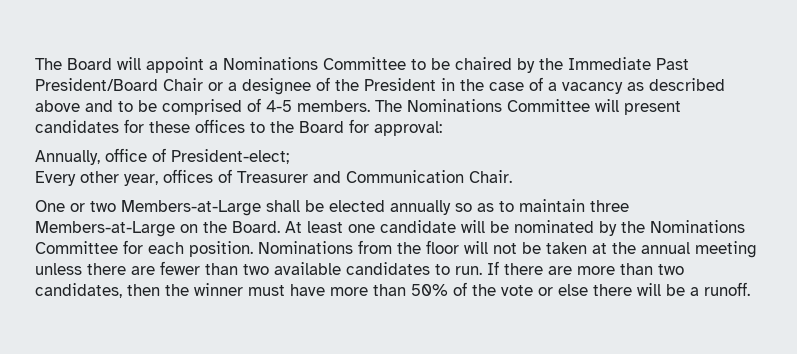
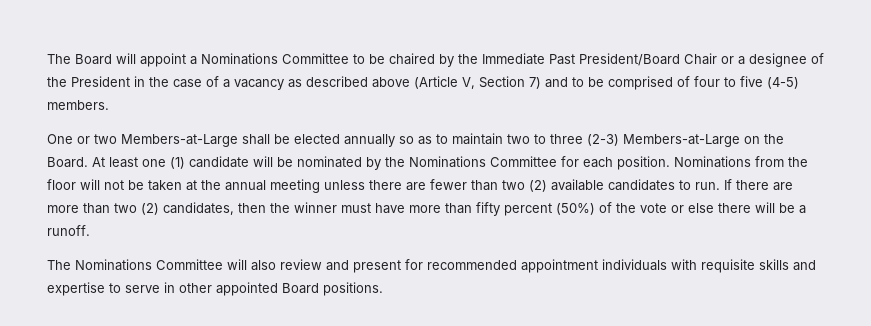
- The Board will appoint a Nominations Committee to be chaired by the Immediate Past President/Board Chair or a designee of the President in the case of a vacancy as described above and to be comprised of 4-5 members. The Nominations Committee will present candidates for these offices to the Board for approval:
- Annually, office of President-elect;
- Every other year, offices of Treasurer and Communication Chair.
+ The Board will appoint a Nominations Committee to be chaired by the Immediate Past President/Board Chair or a designee of the President in the case of a vacancy as described above (Article V, Section 7) and to be comprised of four to five (4-5) members.
- One or two Members-at-Large shall be elected annually so as to maintain three Members-at-Large on the Board.
+ One or two Members-at-Large shall be elected annually so as to maintain two to three (2-3) Members-at-Large on the Board.
- At least one candidate will be nominated by the Nominations Committee for each position.
+ At least one (1) candidate will be nominated by the Nominations Committee for each position.
- Nominations from the floor will not be taken at the annual meeting unless there are fewer than two available candidates to run.
+ Nominations from the floor will not be taken at the annual meeting unless there are fewer than two (2) available candidates to run.
- If there are more than two candidates, then the winner must have more than 50% of the vote or else there will be a runoff.
+ If there are more than two (2) candidates, then the winner must have more than fifty percent (50%) of the vote or else there will be a runoff.
+ The Nominations Committee will also review and present for recommended appointment individuals with requisite skills and expertise to serve in other appointed Board positions.

